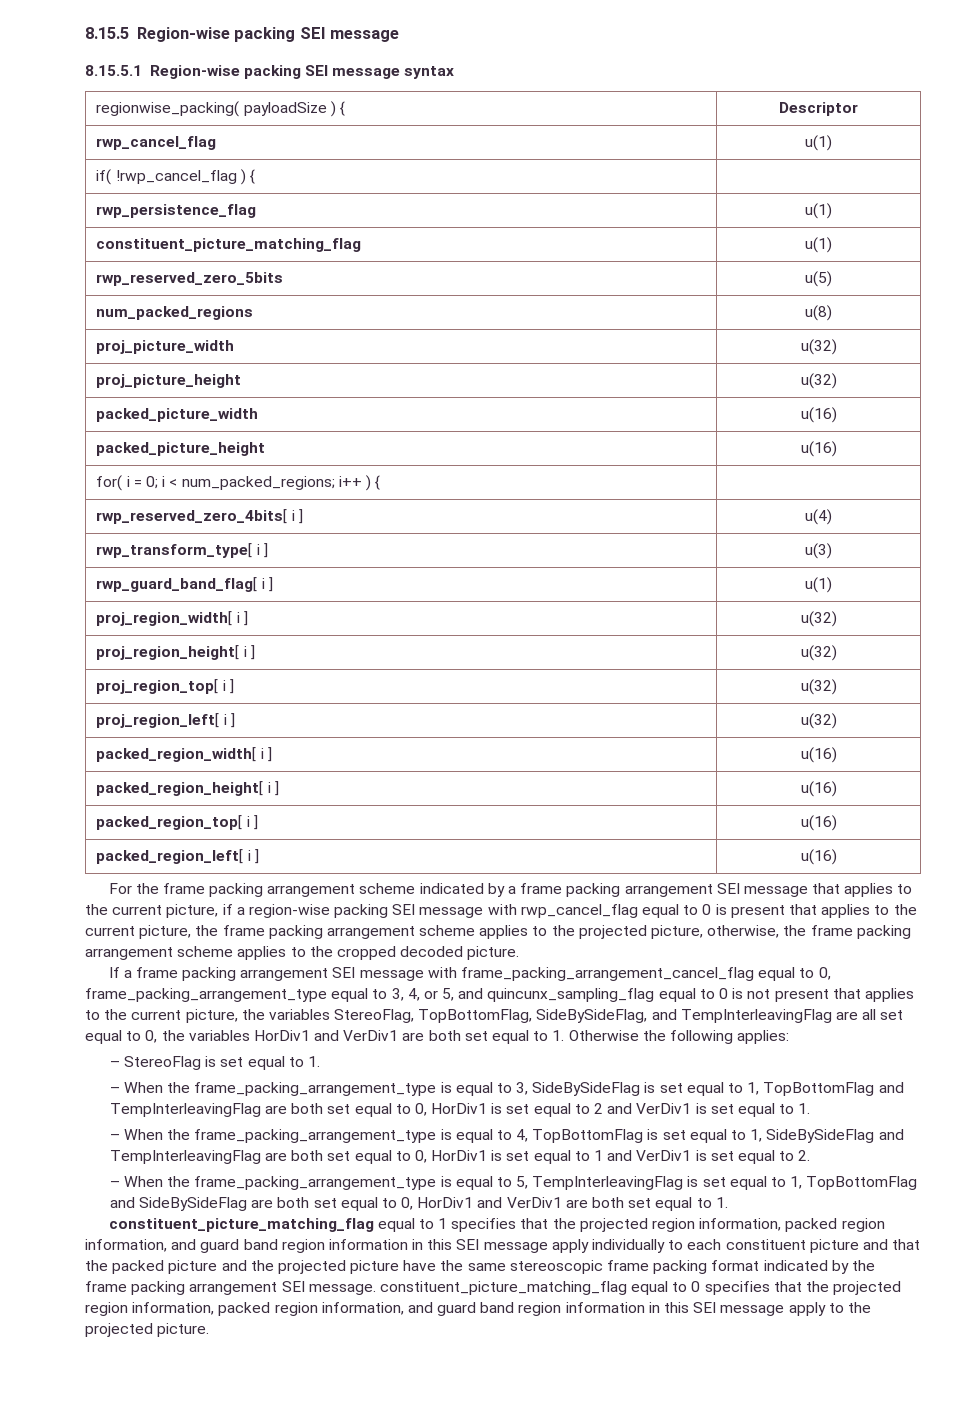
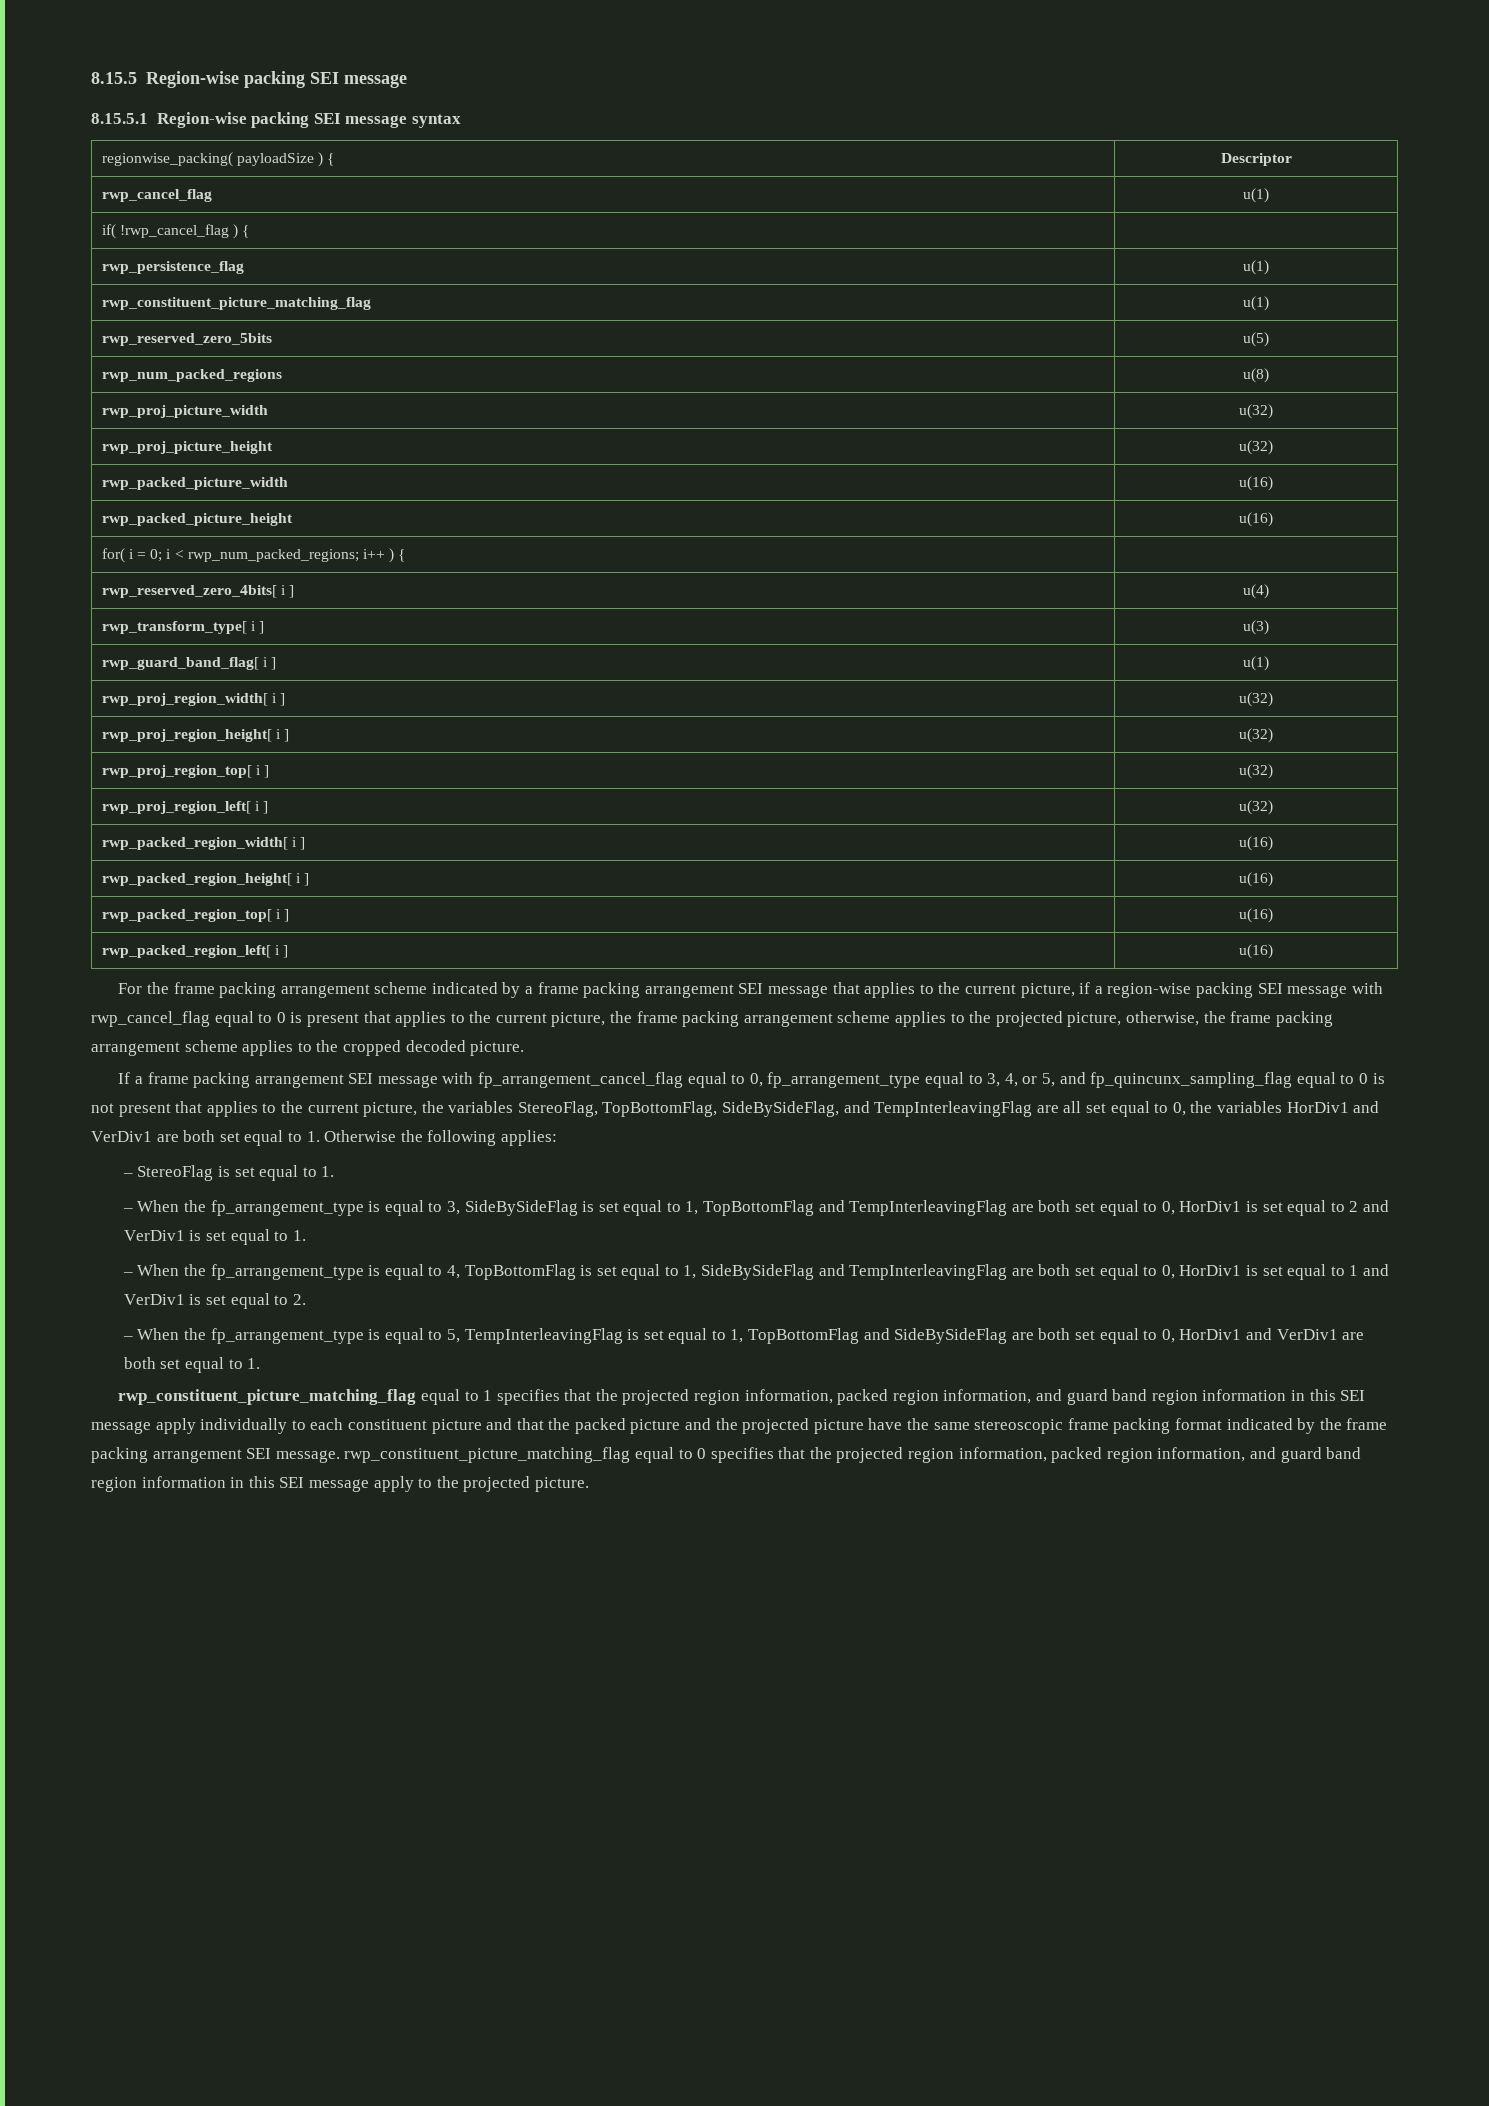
- constituent_picture_matching_flag | u(1)
+ rwp_constituent_picture_matching_flag | u(1)
- num_packed_regions | u(8)
+ rwp_num_packed_regions | u(8)
- proj_picture_width | u(32)
- proj_picture_height | u(32)
- packed_picture_width | u(16)
- packed_picture_height | u(16)
+ rwp_proj_picture_width | u(32)
+ rwp_proj_picture_height | u(32)
+ rwp_packed_picture_width | u(16)
+ rwp_packed_picture_height | u(16)
- for( i = 0; i < num_packed_regions; i++ ) { |
+ for( i = 0; i < rwp_num_packed_regions; i++ ) { |
- proj_region_width[ i ] | u(32)
- proj_region_height[ i ] | u(32)
- proj_region_top[ i ] | u(32)
- proj_region_left[ i ] | u(32)
- packed_region_width[ i ] | u(16)
- packed_region_height[ i ] | u(16)
- packed_region_top[ i ] | u(16)
- packed_region_left[ i ] | u(16)
+ rwp_proj_region_width[ i ] | u(32)
+ rwp_proj_region_height[ i ] | u(32)
+ rwp_proj_region_top[ i ] | u(32)
+ rwp_proj_region_left[ i ] | u(32)
+ rwp_packed_region_width[ i ] | u(16)
+ rwp_packed_region_height[ i ] | u(16)
+ rwp_packed_region_top[ i ] | u(16)
+ rwp_packed_region_left[ i ] | u(16)
- If a frame packing arrangement SEI message with frame_packing_arrangement_cancel_flag equal to 0, frame_packing_arrangement_type equal to 3, 4, or 5, and quincunx_sampling_flag equal to 0 is not present that applies to the current picture, the variables StereoFlag, TopBottomFlag, SideBySideFlag, and TempInterleavingFlag are all set equal to 0, the variables HorDiv1 and VerDiv1 are both set equal to 1. Otherwise the following applies:
+ If a frame packing arrangement SEI message with fp_arrangement_cancel_flag equal to 0, fp_arrangement_type equal to 3, 4, or 5, and fp_quincunx_sampling_flag equal to 0 is not present that applies to the current picture, the variables StereoFlag, TopBottomFlag, SideBySideFlag, and TempInterleavingFlag are all set equal to 0, the variables HorDiv1 and VerDiv1 are both set equal to 1. Otherwise the following applies:
- – When the frame_packing_arrangement_type is equal to 3, SideBySideFlag is set equal to 1, TopBottomFlag and TempInterleavingFlag are both set equal to 0, HorDiv1 is set equal to 2 and VerDiv1 is set equal to 1.
+ – When the fp_arrangement_type is equal to 3, SideBySideFlag is set equal to 1, TopBottomFlag and TempInterleavingFlag are both set equal to 0, HorDiv1 is set equal to 2 and VerDiv1 is set equal to 1.
- – When the frame_packing_arrangement_type is equal to 4, TopBottomFlag is set equal to 1, SideBySideFlag and TempInterleavingFlag are both set equal to 0, HorDiv1 is set equal to 1 and VerDiv1 is set equal to 2.
+ – When the fp_arrangement_type is equal to 4, TopBottomFlag is set equal to 1, SideBySideFlag and TempInterleavingFlag are both set equal to 0, HorDiv1 is set equal to 1 and VerDiv1 is set equal to 2.
- – When the frame_packing_arrangement_type is equal to 5, TempInterleavingFlag is set equal to 1, TopBottomFlag and SideBySideFlag are both set equal to 0, HorDiv1 and VerDiv1 are both set equal to 1.
+ – When the fp_arrangement_type is equal to 5, TempInterleavingFlag is set equal to 1, TopBottomFlag and SideBySideFlag are both set equal to 0, HorDiv1 and VerDiv1 are both set equal to 1.
- constituent_picture_matching_flag equal to 1 specifies that the projected region information, packed region information, and guard band region information in this SEI message apply individually to each constituent picture and that the packed picture and the projected picture have the same stereoscopic frame packing format indicated by the frame packing arrangement SEI message. constituent_picture_matching_flag equal to 0 specifies that the projected region information, packed region information, and guard band region information in this SEI message apply to the projected picture.
+ rwp_constituent_picture_matching_flag equal to 1 specifies that the projected region information, packed region information, and guard band region information in this SEI message apply individually to each constituent picture and that the packed picture and the projected picture have the same stereoscopic frame packing format indicated by the frame packing arrangement SEI message. rwp_constituent_picture_matching_flag equal to 0 specifies that the projected region information, packed region information, and guard band region information in this SEI message apply to the projected picture.

